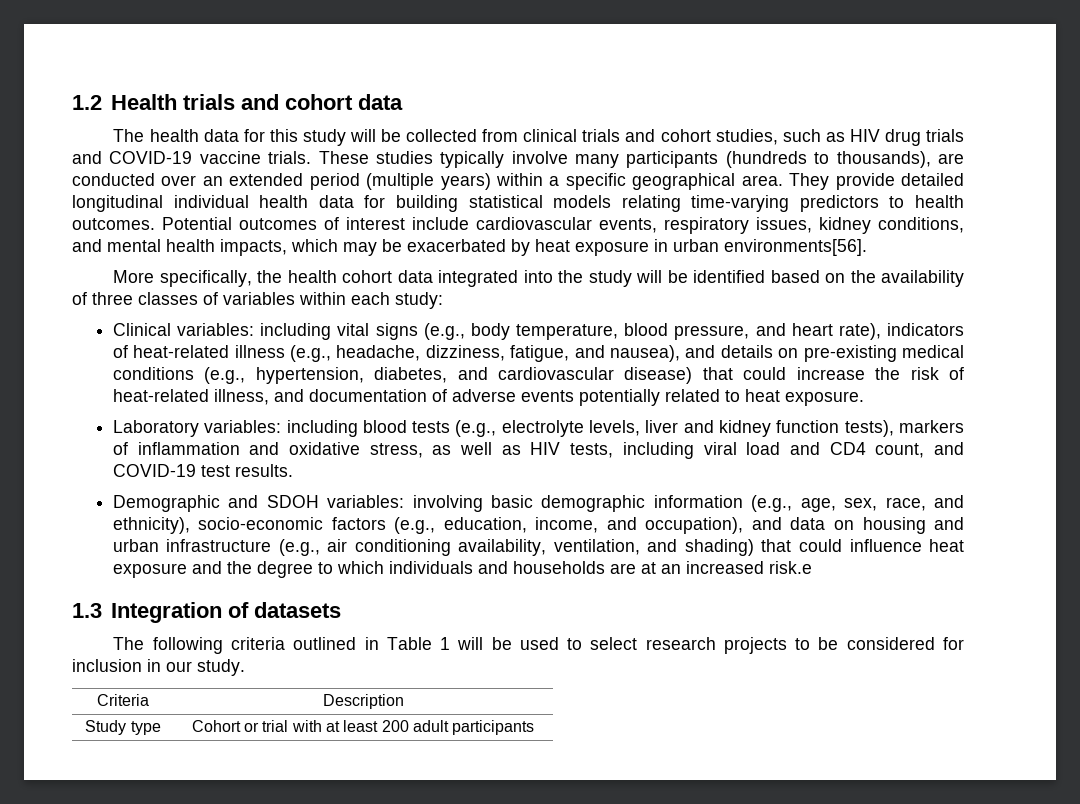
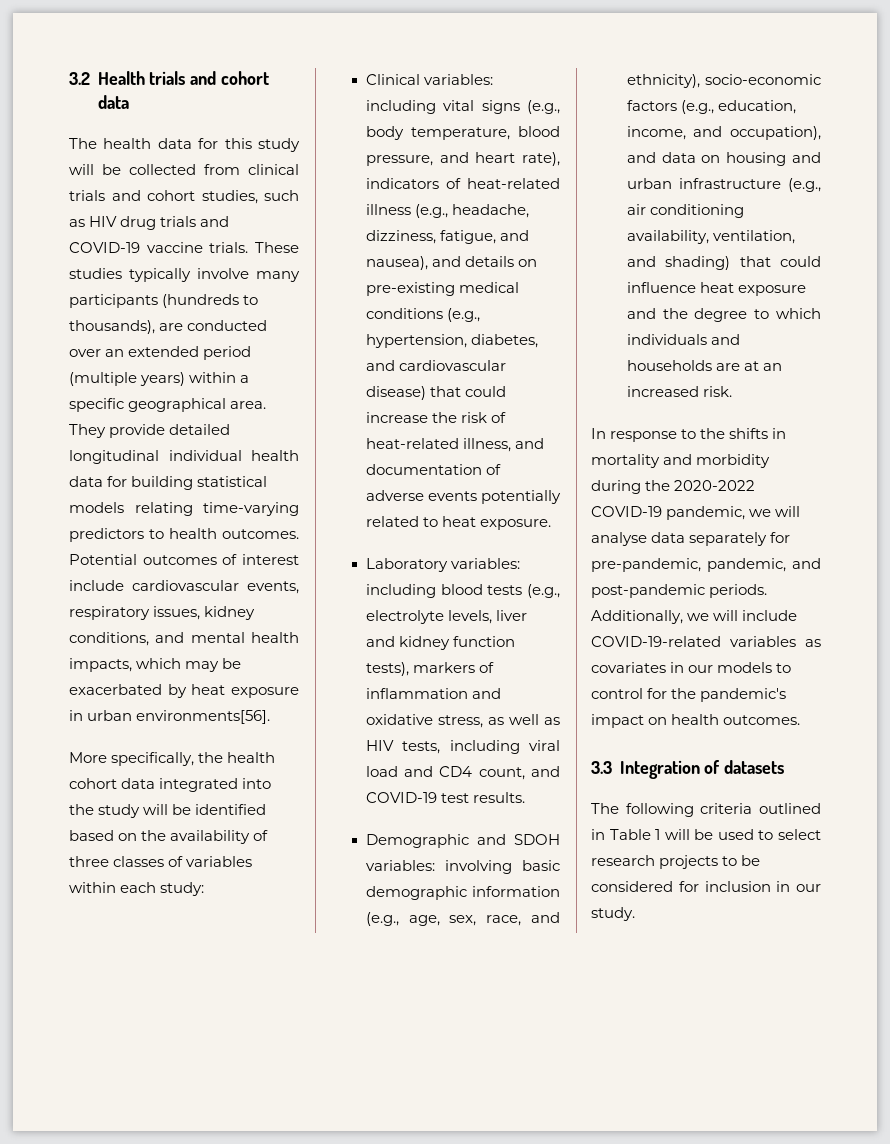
- 1.2 Health trials and cohort data
+ 3.2 Health trials and cohort data
- Demographic and SDOH variables: involving basic demographic information (e.g., age, sex, race, and ethnicity), socio-economic factors (e.g., education, income, and occupation), and data on housing and urban infrastructure (e.g., air conditioning availability, ventilation, and shading) that could influence heat exposure and the degree to which individuals and households are at an increased risk.e
- 1.3 Integration of datasets
+ Demographic and SDOH variables: involving basic demographic information (e.g., age, sex, race, and ethnicity), socio-economic factors (e.g., education, income, and occupation), and data on housing and urban infrastructure (e.g., air conditioning availability, ventilation, and shading) that could influence heat exposure and the degree to which individuals and households are at an increased risk.
+ In response to the shifts in mortality and morbidity during the 2020-2022 COVID-19 pandemic, we will analyse data separately for pre-pandemic, pandemic, and post-pandemic periods. Additionally, we will include COVID-19-related variables as covariates in our models to control for the pandemic's impact on health outcomes.
+ 3.3 Integration of datasets
- Criteria | Description
- Study type | Cohort or trial with at least 200 adult participants

